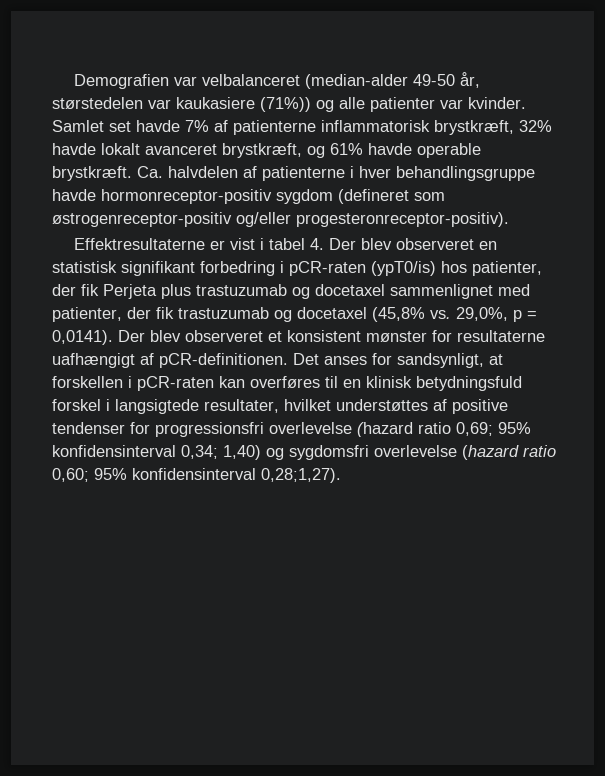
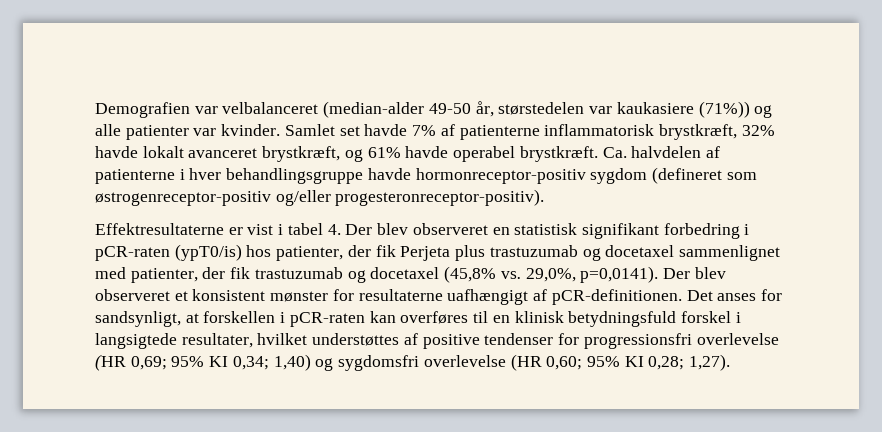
- Samlet set havde 7% af patienterne inflammatorisk brystkræft, 32% havde lokalt avanceret brystkræft, og 61% havde operable brystkræft.
+ Samlet set havde 7% af patienterne inflammatorisk brystkræft, 32% havde lokalt avanceret brystkræft, og 61% havde operabel brystkræft.
- Effektresultaterne er vist i tabel 4. Der blev observeret en statistisk signifikant forbedring i pCR-raten (ypT0/is) hos patienter, der fik Perjeta plus trastuzumab og docetaxel sammenlignet med patienter, der fik trastuzumab og docetaxel (45,8% vs. 29,0%, p = 0,0141).
+ Effektresultaterne er vist i tabel 4. Der blev observeret en statistisk signifikant forbedring i pCR-raten (ypT0/is) hos patienter, der fik Perjeta plus trastuzumab og docetaxel sammenlignet med patienter, der fik trastuzumab og docetaxel (45,8% vs. 29,0%, p=0,0141).
- Det anses for sandsynligt, at forskellen i pCR-raten kan overføres til en klinisk betydningsfuld forskel i langsigtede resultater, hvilket understøttes af positive tendenser for progressionsfri overlevelse (hazard ratio 0,69; 95% konfidensinterval 0,34; 1,40) og sygdomsfri overlevelse (hazard ratio 0,60; 95% konfidensinterval 0,28;1,27).
+ Det anses for sandsynligt, at forskellen i pCR-raten kan overføres til en klinisk betydningsfuld forskel i langsigtede resultater, hvilket understøttes af positive tendenser for progressionsfri overlevelse (HR 0,69; 95% KI 0,34; 1,40) og sygdomsfri overlevelse (HR 0,60; 95% KI 0,28; 1,27).

